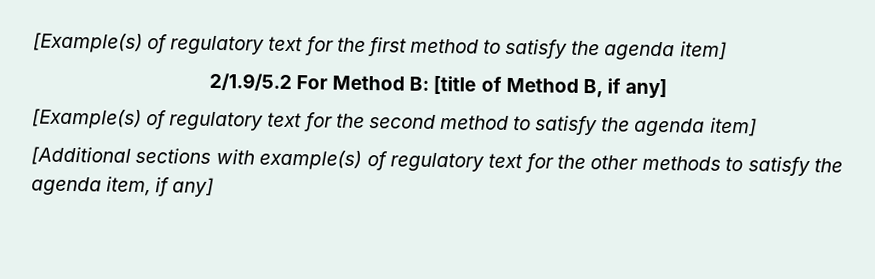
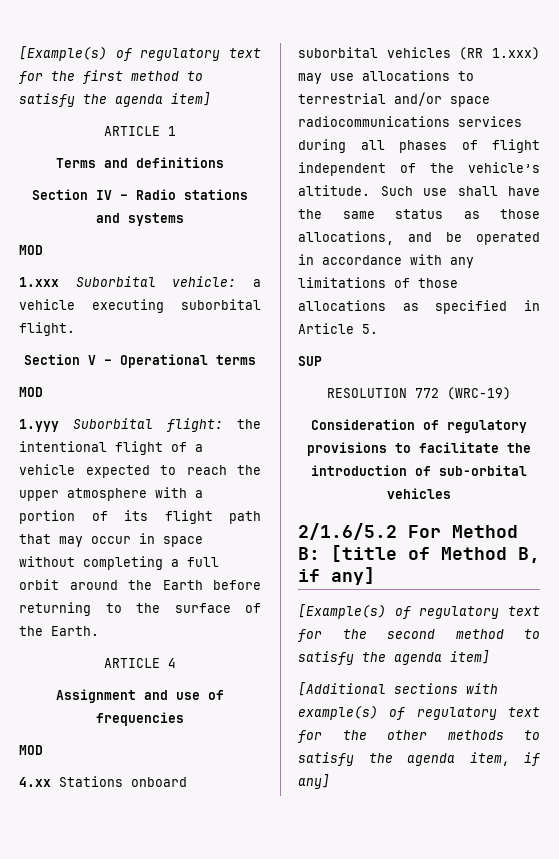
- 2/1.9/5.2 For Method B: [title of Method B, if any]
+ ARTICLE 1
+ Terms and definitions
+ Section IV – Radio stations and systems
+ MOD
+ 1.xxx Suborbital vehicle: a vehicle executing suborbital flight.
+ Section V – Operational terms
+ MOD
+ 1.yyy Suborbital flight: the intentional flight of a vehicle expected to reach the upper atmosphere with a portion of its flight path that may occur in space without completing a full orbit around the Earth before returning to the surface of the Earth.
+ ARTICLE 4
+ Assignment and use of frequencies
+ MOD
+ 4.xx Stations onboard suborbital vehicles (RR 1.xxx) may use allocations to terrestrial and/or space radiocommunications services during all phases of flight independent of the vehicle’s altitude. Such use shall have the same status as those allocations, and be operated in accordance with any limitations of those allocations as specified in Article 5.
+ SUP
+ RESOLUTION 772 (WRC-19)
+ Consideration of regulatory provisions to facilitate the introduction of sub-orbital vehicles
+ 2/1.6/5.2 For Method B: [title of Method B, if any]

